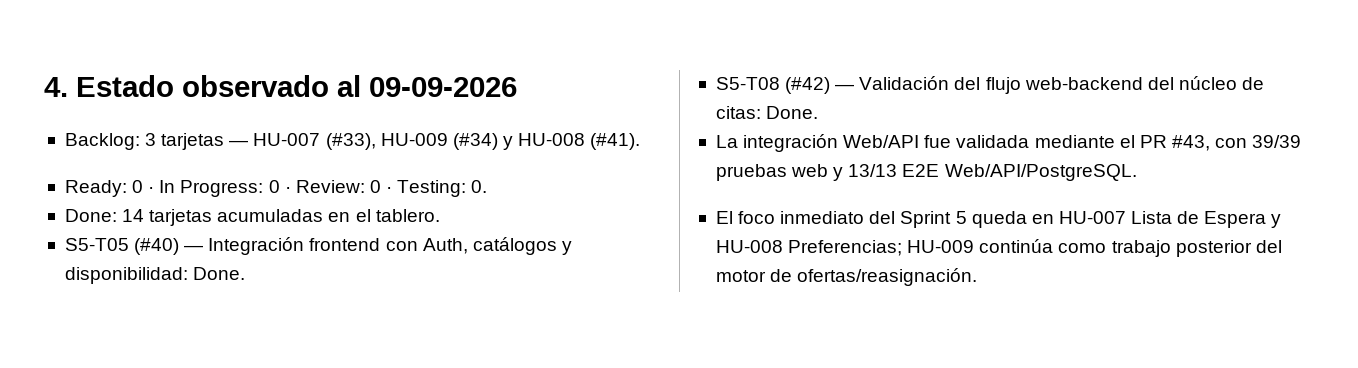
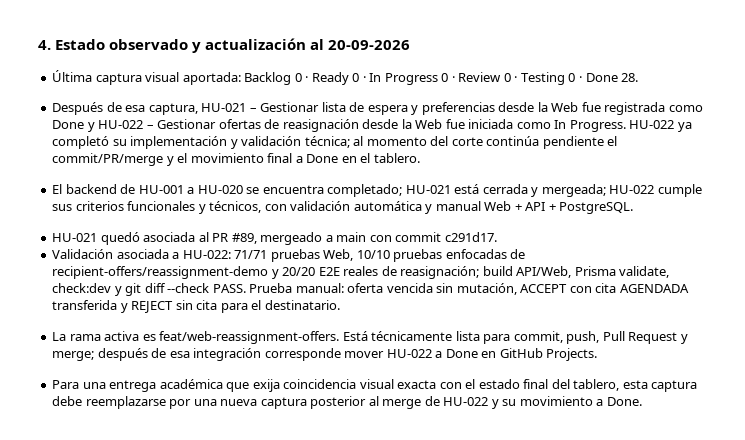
- 4. Estado observado al 09-09-2026
- Backlog: 3 tarjetas — HU-007 (#33), HU-009 (#34) y HU-008 (#41).
- Ready: 0 · In Progress: 0 · Review: 0 · Testing: 0.
- Done: 14 tarjetas acumuladas en el tablero.
- S5-T05 (#40) — Integración frontend con Auth, catálogos y disponibilidad: Done.
- S5-T08 (#42) — Validación del flujo web-backend del núcleo de citas: Done.
- La integración Web/API fue validada mediante el PR #43, con 39/39 pruebas web y 13/13 E2E Web/API/PostgreSQL.
- El foco inmediato del Sprint 5 queda en HU-007 Lista de Espera y HU-008 Preferencias; HU-009 continúa como trabajo posterior del motor de ofertas/reasignación.
+ 4. Estado observado y actualización al 20-09-2026
+ Última captura visual aportada: Backlog 0 · Ready 0 · In Progress 0 · Review 0 · Testing 0 · Done 28.
+ Después de esa captura, HU-021 – Gestionar lista de espera y preferencias desde la Web fue registrada como Done y HU-022 – Gestionar ofertas de reasignación desde la Web fue iniciada como In Progress. HU-022 ya completó su implementación y validación técnica; al momento del corte continúa pendiente el commit/PR/merge y el movimiento final a Done en el tablero.
+ El backend de HU-001 a HU-020 se encuentra completado; HU-021 está cerrada y mergeada; HU-022 cumple sus criterios funcionales y técnicos, con validación automática y manual Web + API + PostgreSQL.
+ HU-021 quedó asociada al PR #89, mergeado a main con commit c291d17.
+ Validación asociada a HU-022: 71/71 pruebas Web, 10/10 pruebas enfocadas de recipient-offers/reassignment-demo y 20/20 E2E reales de reasignación; build API/Web, Prisma validate, check:dev y git diff --check PASS. Prueba manual: oferta vencida sin mutación, ACCEPT con cita AGENDADA transferida y REJECT sin cita para el destinatario.
+ La rama activa es feat/web-reassignment-offers. Está técnicamente lista para commit, push, Pull Request y merge; después de esa integración corresponde mover HU-022 a Done en GitHub Projects.
+ Para una entrega académica que exija coincidencia visual exacta con el estado final del tablero, esta captura debe reemplazarse por una nueva captura posterior al merge de HU-022 y su movimiento a Done.

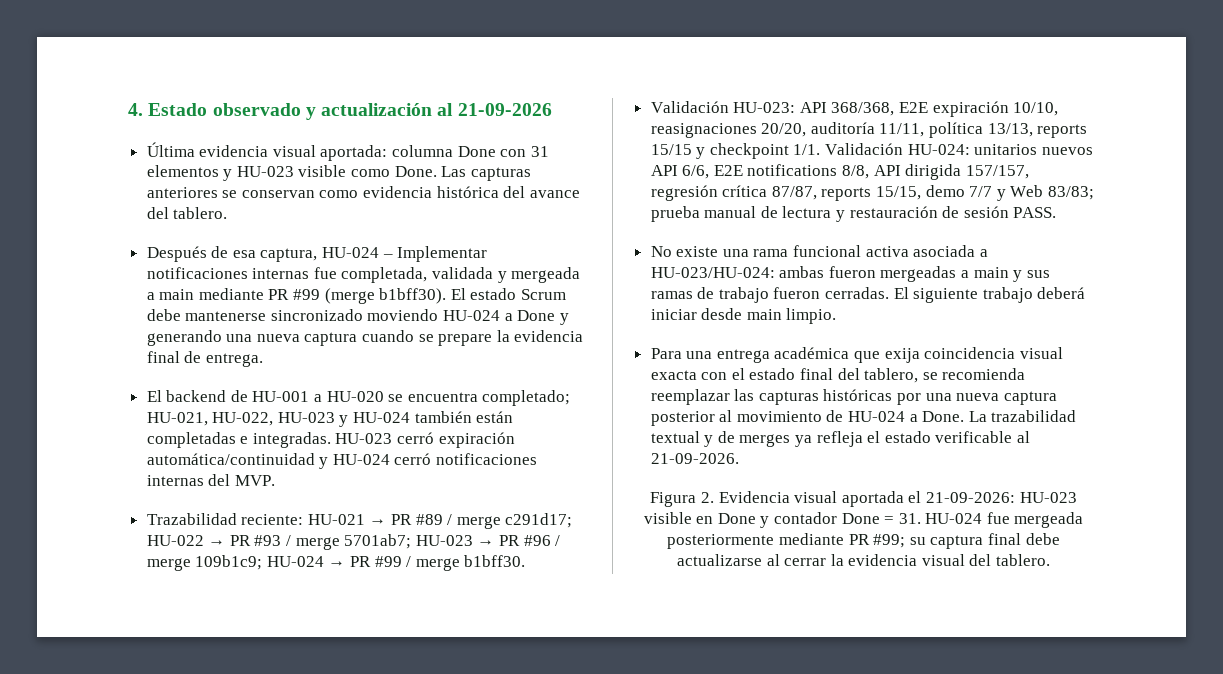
- 4. Estado observado y actualización al 20-09-2026
+ 4. Estado observado y actualización al 21-09-2026
- Última captura visual aportada: Backlog 0 · Ready 0 · In Progress 0 · Review 0 · Testing 0 · Done 28.
- Después de esa captura, HU-021 – Gestionar lista de espera y preferencias desde la Web fue registrada como Done y HU-022 – Gestionar ofertas de reasignación desde la Web fue iniciada como In Progress. HU-022 ya completó su implementación y validación técnica; al momento del corte continúa pendiente el commit/PR/merge y el movimiento final a Done en el tablero.
+ Última evidencia visual aportada: columna Done con 31 elementos y HU-023 visible como Done. Las capturas anteriores se conservan como evidencia histórica del avance del tablero.
+ Después de esa captura, HU-024 – Implementar notificaciones internas fue completada, validada y mergeada a main mediante PR #99 (merge b1bff30). El estado Scrum debe mantenerse sincronizado moviendo HU-024 a Done y generando una nueva captura cuando se prepare la evidencia final de entrega.
- El backend de HU-001 a HU-020 se encuentra completado; HU-021 está cerrada y mergeada; HU-022 cumple sus criterios funcionales y técnicos, con validación automática y manual Web + API + PostgreSQL.
- HU-021 quedó asociada al PR #89, mergeado a main con commit c291d17.
- Validación asociada a HU-022: 71/71 pruebas Web, 10/10 pruebas enfocadas de recipient-offers/reassignment-demo y 20/20 E2E reales de reasignación; build API/Web, Prisma validate, check:dev y git diff --check PASS. Prueba manual: oferta vencida sin mutación, ACCEPT con cita AGENDADA transferida y REJECT sin cita para el destinatario.
- La rama activa es feat/web-reassignment-offers. Está técnicamente lista para commit, push, Pull Request y merge; después de esa integración corresponde mover HU-022 a Done en GitHub Projects.
+ El backend de HU-001 a HU-020 se encuentra completado; HU-021, HU-022, HU-023 y HU-024 también están completadas e integradas. HU-023 cerró expiración automática/continuidad y HU-024 cerró notificaciones internas del MVP.
+ Trazabilidad reciente: HU-021 → PR #89 / merge c291d17; HU-022 → PR #93 / merge 5701ab7; HU-023 → PR #96 / merge 109b1c9; HU-024 → PR #99 / merge b1bff30.
+ Validación HU-023: API 368/368, E2E expiración 10/10, reasignaciones 20/20, auditoría 11/11, política 13/13, reports 15/15 y checkpoint 1/1. Validación HU-024: unitarios nuevos API 6/6, E2E notifications 8/8, API dirigida 157/157, regresión crítica 87/87, reports 15/15, demo 7/7 y Web 83/83; prueba manual de lectura y restauración de sesión PASS.
+ No existe una rama funcional activa asociada a HU-023/HU-024: ambas fueron mergeadas a main y sus ramas de trabajo fueron cerradas. El siguiente trabajo deberá iniciar desde main limpio.
- Para una entrega académica que exija coincidencia visual exacta con el estado final del tablero, esta captura debe reemplazarse por una nueva captura posterior al merge de HU-022 y su movimiento a Done.
+ Para una entrega académica que exija coincidencia visual exacta con el estado final del tablero, se recomienda reemplazar las capturas históricas por una nueva captura posterior al movimiento de HU-024 a Done. La trazabilidad textual y de merges ya refleja el estado verificable al 21-09-2026.
+ Figura 2. Evidencia visual aportada el 21-09-2026: HU-023 visible en Done y contador Done = 31. HU-024 fue mergeada posteriormente mediante PR #99; su captura final debe actualizarse al cerrar la evidencia visual del tablero.

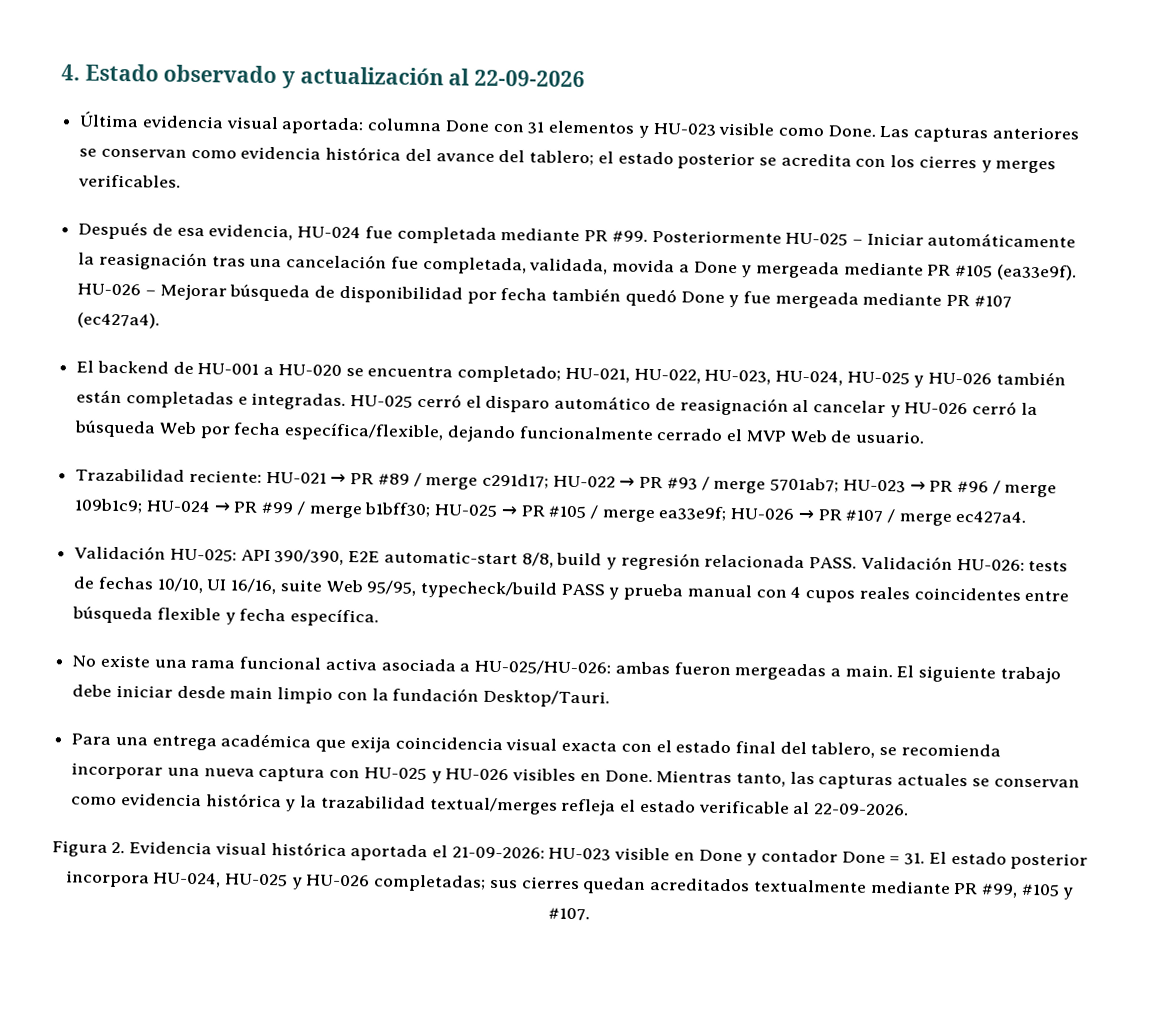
- 4. Estado observado y actualización al 21-09-2026
+ 4. Estado observado y actualización al 22-09-2026
- Las capturas anteriores se conservan como evidencia histórica del avance del tablero.
- Después de esa captura, HU-024 – Implementar notificaciones internas fue completada, validada y mergeada a main mediante PR #99 (merge b1bff30). El estado Scrum debe mantenerse sincronizado moviendo HU-024 a Done y generando una nueva captura cuando se prepare la evidencia final de entrega.
+ Las capturas anteriores se conservan como evidencia histórica del avance del tablero; el estado posterior se acredita con los cierres y merges verificables.
+ Después de esa evidencia, HU-024 fue completada mediante PR #99. Posteriormente HU-025 – Iniciar automáticamente la reasignación tras una cancelación fue completada, validada, movida a Done y mergeada mediante PR #105 (ea33e9f). HU-026 – Mejorar búsqueda de disponibilidad por fecha también quedó Done y fue mergeada mediante PR #107 (ec427a4).
- El backend de HU-001 a HU-020 se encuentra completado; HU-021, HU-022, HU-023 y HU-024 también están completadas e integradas.
+ El backend de HU-001 a HU-020 se encuentra completado; HU-021, HU-022, HU-023, HU-024, HU-025 y HU-026 también están completadas e integradas.
- HU-023 cerró expiración automática/continuidad y HU-024 cerró notificaciones internas del MVP.
+ HU-025 cerró el disparo automático de reasignación al cancelar y HU-026 cerró la búsqueda Web por fecha específica/flexible, dejando funcionalmente cerrado el MVP Web de usuario.
- Trazabilidad reciente: HU-021 → PR #89 / merge c291d17; HU-022 → PR #93 / merge 5701ab7; HU-023 → PR #96 / merge 109b1c9; HU-024 → PR #99 / merge b1bff30.
- Validación HU-023: API 368/368, E2E expiración 10/10, reasignaciones 20/20, auditoría 11/11, política 13/13, reports 15/15 y checkpoint 1/1. Validación HU-024: unitarios nuevos API 6/6, E2E notifications 8/8, API dirigida 157/157, regresión crítica 87/87, reports 15/15, demo 7/7 y Web 83/83; prueba manual de lectura y restauración de sesión PASS.
+ Trazabilidad reciente: HU-021 → PR #89 / merge c291d17; HU-022 → PR #93 / merge 5701ab7; HU-023 → PR #96 / merge 109b1c9; HU-024 → PR #99 / merge b1bff30; HU-025 → PR #105 / merge ea33e9f; HU-026 → PR #107 / merge ec427a4.
+ Validación HU-025: API 390/390, E2E automatic-start 8/8, build y regresión relacionada PASS. Validación HU-026: tests de fechas 10/10, UI 16/16, suite Web 95/95, typecheck/build PASS y prueba manual con 4 cupos reales coincidentes entre búsqueda flexible y fecha específica.
- No existe una rama funcional activa asociada a HU-023/HU-024: ambas fueron mergeadas a main y sus ramas de trabajo fueron cerradas.
+ No existe una rama funcional activa asociada a HU-025/HU-026: ambas fueron mergeadas a main.
- El siguiente trabajo deberá iniciar desde main limpio.
+ El siguiente trabajo debe iniciar desde main limpio con la fundación Desktop/Tauri.
- Para una entrega académica que exija coincidencia visual exacta con el estado final del tablero, se recomienda reemplazar las capturas históricas por una nueva captura posterior al movimiento de HU-024 a Done. La trazabilidad textual y de merges ya refleja el estado verificable al 21-09-2026.
+ Para una entrega académica que exija coincidencia visual exacta con el estado final del tablero, se recomienda incorporar una nueva captura con HU-025 y HU-026 visibles en Done. Mientras tanto, las capturas actuales se conservan como evidencia histórica y la trazabilidad textual/merges refleja el estado verificable al 22-09-2026.
- Figura 2. Evidencia visual aportada el 21-09-2026: HU-023 visible en Done y contador Done = 31. HU-024 fue mergeada posteriormente mediante PR #99; su captura final debe actualizarse al cerrar la evidencia visual del tablero.
+ Figura 2. Evidencia visual histórica aportada el 21-09-2026: HU-023 visible en Done y contador Done = 31. El estado posterior incorpora HU-024, HU-025 y HU-026 completadas; sus cierres quedan acreditados textualmente mediante PR #99, #105 y #107.

